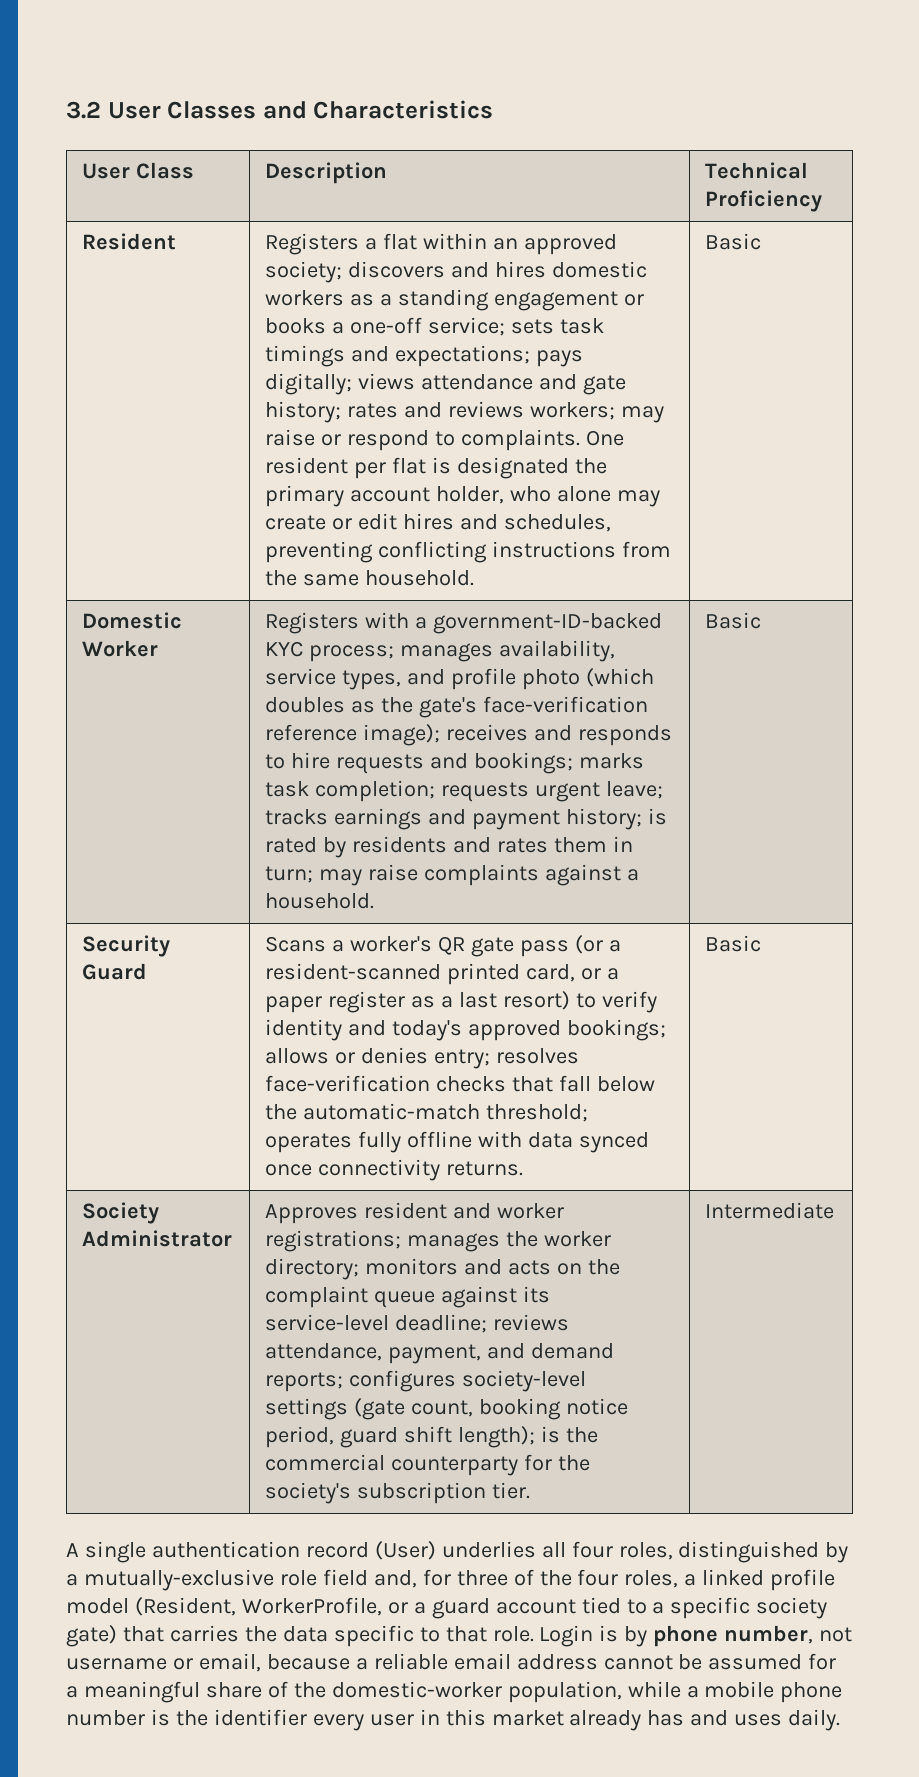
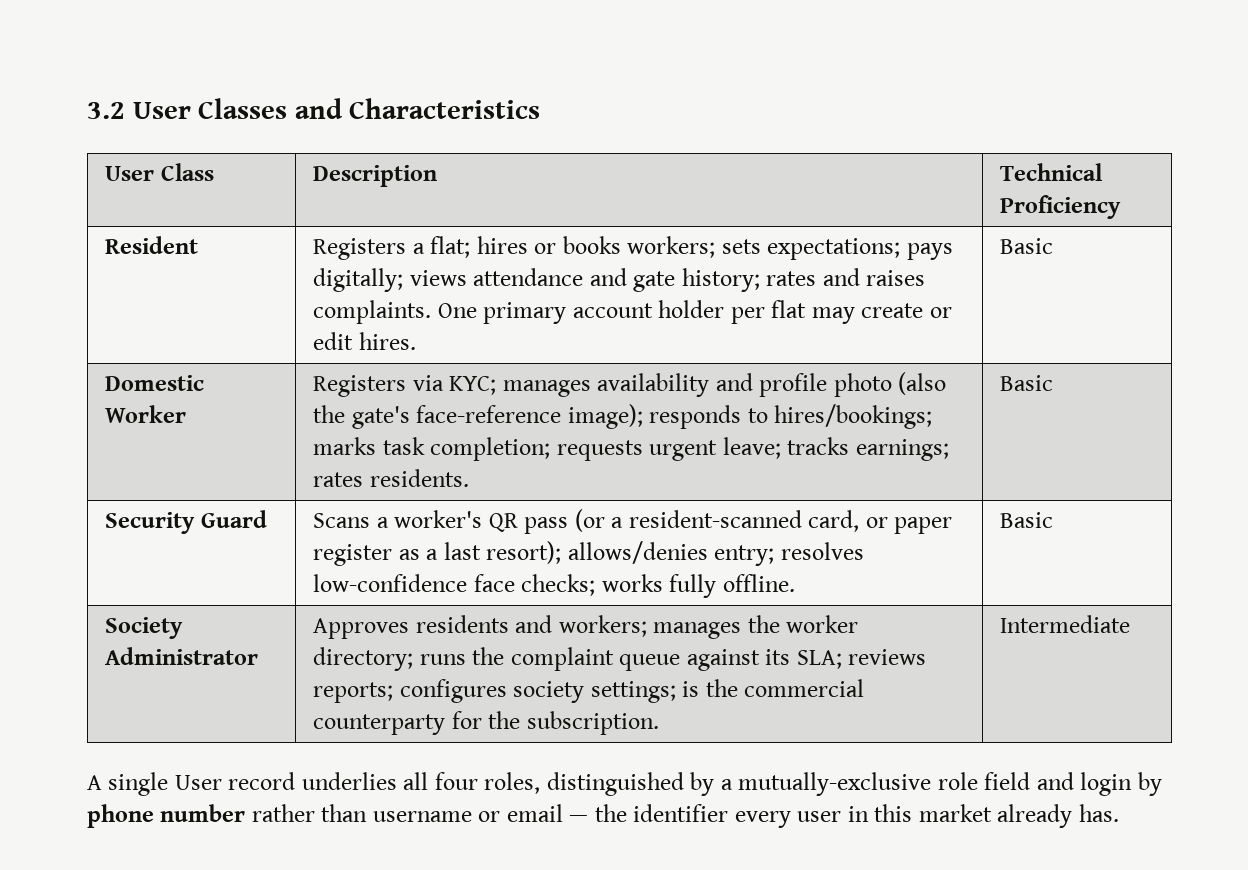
- Registers a flat within an approved society; discovers and hires domestic workers as a standing engagement or books a one-off service; sets task timings and expectations; pays digitally; views attendance and gate history; rates and reviews workers; may raise or respond to complaints. One resident per flat is designated the primary account holder, who alone may create or edit hires and schedules, preventing conflicting instructions from the same household. | Basic
- Domestic Worker | Registers with a government-ID-backed KYC process; manages availability, service types, and profile photo (which doubles as the gate's face-verification reference image); receives and responds to hire requests and bookings; marks task completion; requests urgent leave; tracks earnings and payment history; is rated by residents and rates them in turn; may raise complaints against a household. | Basic
+ Registers a flat; hires or books workers; sets expectations; pays digitally; views attendance and gate history; rates and raises complaints. One primary account holder per flat may create or edit hires. | Basic
+ Domestic Worker | Registers via KYC; manages availability and profile photo (also the gate's face-reference image); responds to hires/bookings; marks task completion; requests urgent leave; tracks earnings; rates residents. | Basic
- Scans a worker's QR gate pass (or a resident-scanned printed card, or a paper register as a last resort) to verify identity and today's approved bookings; allows or denies entry; resolves face-verification checks that fall below the automatic-match threshold; operates fully offline with data synced once connectivity returns. | Basic
- Society Administrator | Approves resident and worker registrations; manages the worker directory; monitors and acts on the complaint queue against its service-level deadline; reviews attendance, payment, and demand reports; configures society-level settings (gate count, booking notice period, guard shift length); is the commercial counterparty for the society's subscription tier. | Intermediate
+ Scans a worker's QR pass (or a resident-scanned card, or paper register as a last resort); allows/denies entry; resolves low-confidence face checks; works fully offline. | Basic
+ Society Administrator | Approves residents and workers; manages the worker directory; runs the complaint queue against its SLA; reviews reports; configures society settings; is the commercial counterparty for the subscription. | Intermediate
- A single authentication record (User) underlies all four roles, distinguished by a mutually-exclusive role field and, for three of the four roles, a linked profile model (Resident, WorkerProfile, or a guard account tied to a specific society gate) that carries the data specific to that role. Login is by phone number, not username or email, because a reliable email address cannot be assumed for a meaningful share of the domestic-worker population, while a mobile phone number is the identifier every user in this market already has and uses daily.
+ A single User record underlies all four roles, distinguished by a mutually-exclusive role field and login by phone number rather than username or email — the identifier every user in this market already has.

